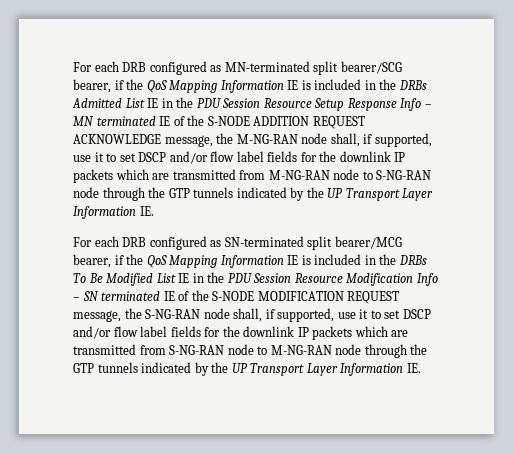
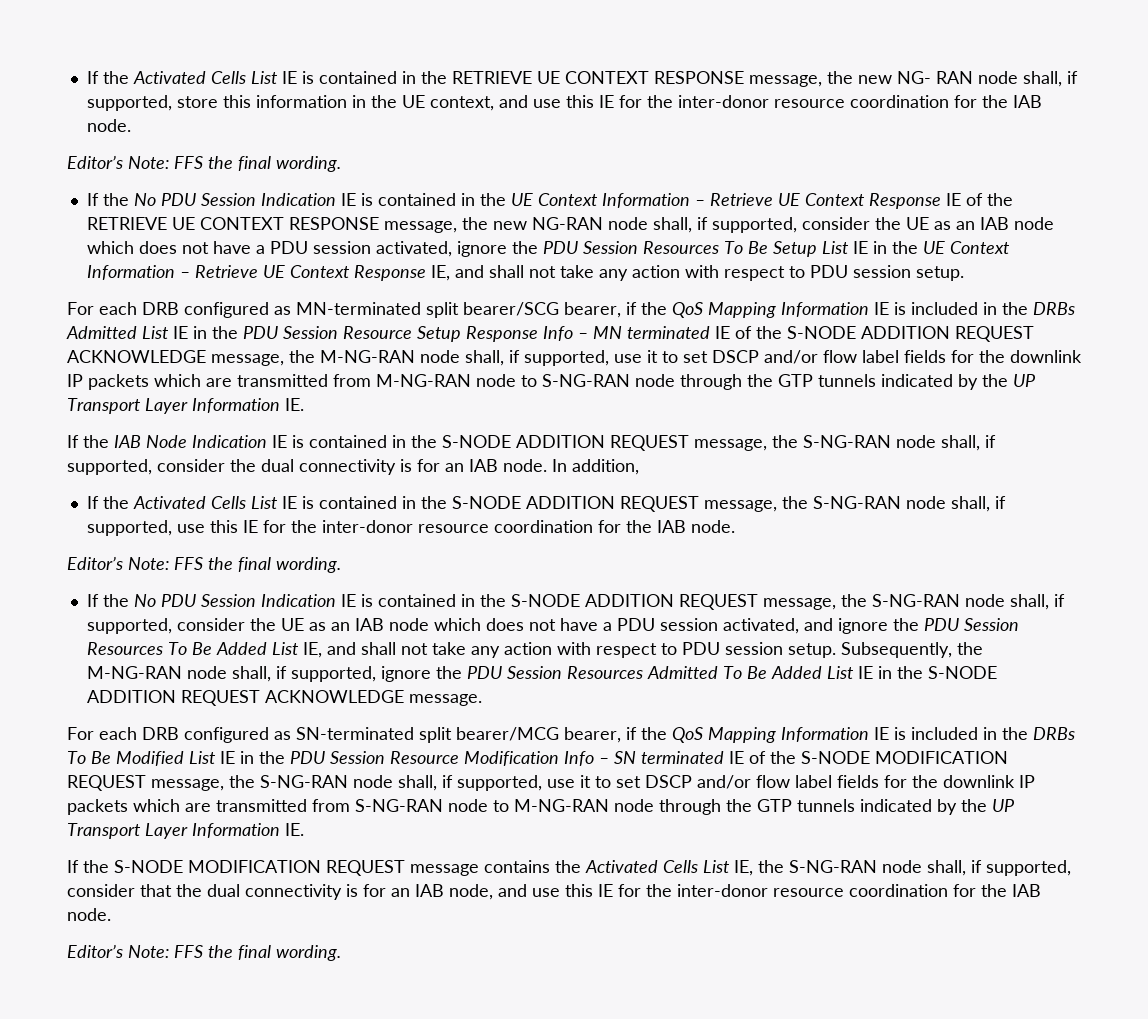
+ If the Activated Cells List IE is contained in the RETRIEVE UE CONTEXT RESPONSE message, the new NG- RAN node shall, if supported, store this information in the UE context, and use this IE for the inter-donor resource coordination for the IAB node.
+ Editor’s Note: FFS the final wording.
+ If the No PDU Session Indication IE is contained in the UE Context Information – Retrieve UE Context Response IE of the RETRIEVE UE CONTEXT RESPONSE message, the new NG-RAN node shall, if supported, consider the UE as an IAB node which does not have a PDU session activated, ignore the PDU Session Resources To Be Setup List IE in the UE Context Information – Retrieve UE Context Response IE, and shall not take any action with respect to PDU session setup.
+ If the IAB Node Indication IE is contained in the S-NODE ADDITION REQUEST message, the S-NG-RAN node shall, if supported, consider the dual connectivity is for an IAB node. In addition,
+ If the Activated Cells List IE is contained in the S-NODE ADDITION REQUEST message, the S-NG-RAN node shall, if supported, use this IE for the inter-donor resource coordination for the IAB node.
+ Editor’s Note: FFS the final wording.
+ If the No PDU Session Indication IE is contained in the S-NODE ADDITION REQUEST message, the S-NG-RAN node shall, if supported, consider the UE as an IAB node which does not have a PDU session activated, and ignore the PDU Session Resources To Be Added List IE, and shall not take any action with respect to PDU session setup. Subsequently, the M-NG-RAN node shall, if supported, ignore the PDU Session Resources Admitted To Be Added List IE in the S-NODE ADDITION REQUEST ACKNOWLEDGE message.
+ If the S-NODE MODIFICATION REQUEST message contains the Activated Cells List IE, the S-NG-RAN node shall, if supported, consider that the dual connectivity is for an IAB node, and use this IE for the inter-donor resource coordination for the IAB node.
+ Editor’s Note: FFS the final wording.

